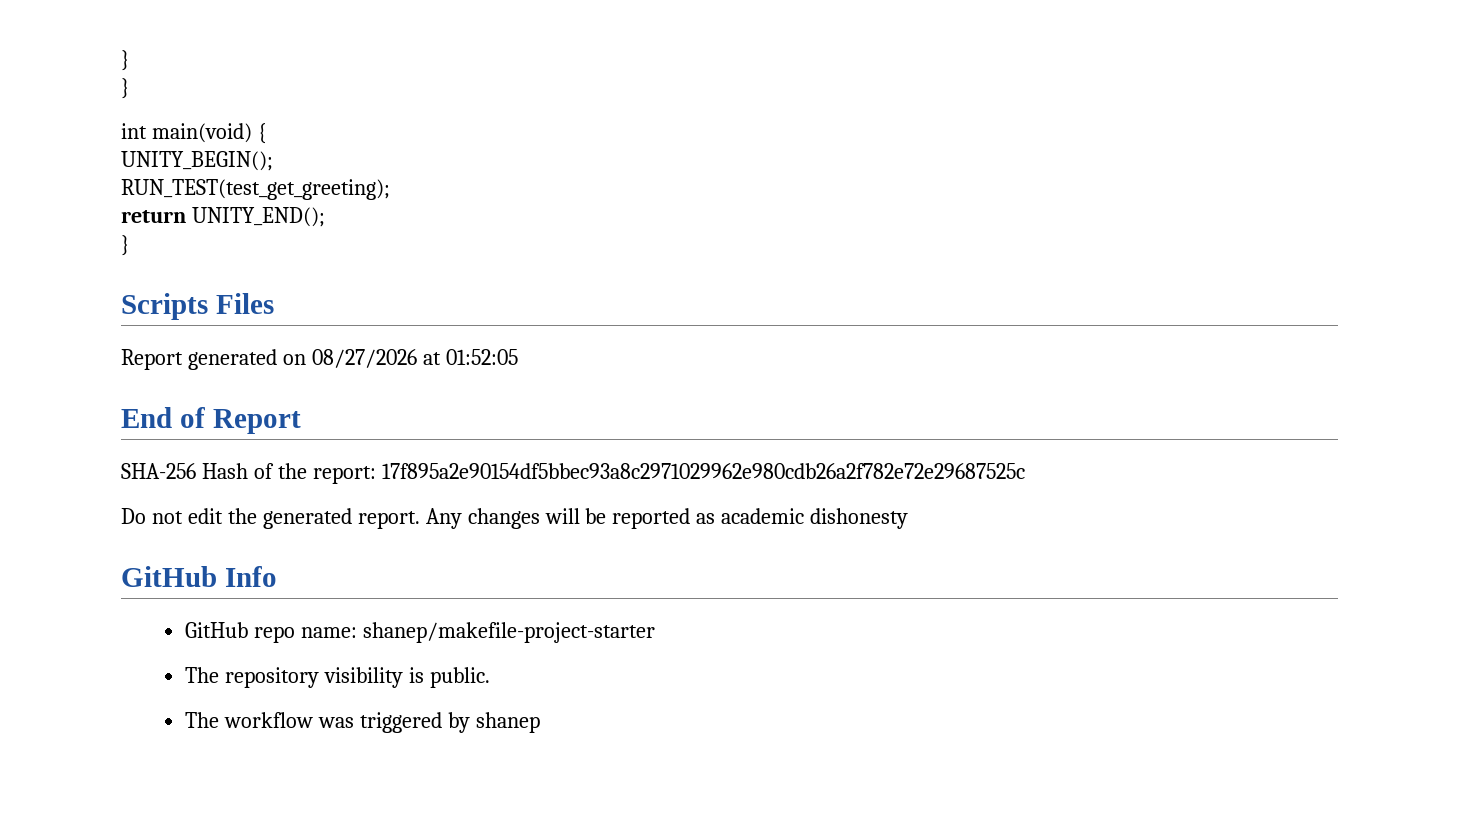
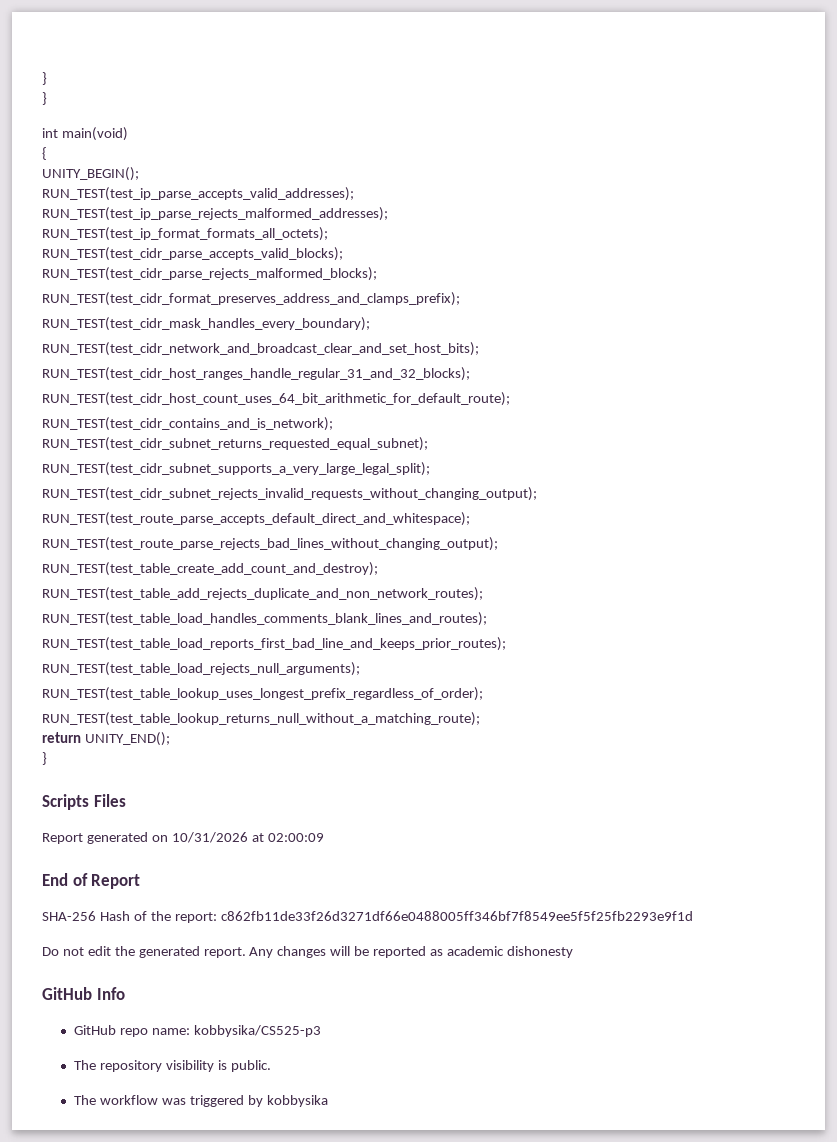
- int main(void) {
+ int main(void)
+ {
- RUN_TEST(test_get_greeting);
+ RUN_TEST(test_ip_parse_accepts_valid_addresses);
+ RUN_TEST(test_ip_parse_rejects_malformed_addresses);
+ RUN_TEST(test_ip_format_formats_all_octets);
+ RUN_TEST(test_cidr_parse_accepts_valid_blocks);
+ RUN_TEST(test_cidr_parse_rejects_malformed_blocks);
+ RUN_TEST(test_cidr_format_preserves_address_and_clamps_prefix);
+ RUN_TEST(test_cidr_mask_handles_every_boundary);
+ RUN_TEST(test_cidr_network_and_broadcast_clear_and_set_host_bits);
+ RUN_TEST(test_cidr_host_ranges_handle_regular_31_and_32_blocks);
+ RUN_TEST(test_cidr_host_count_uses_64_bit_arithmetic_for_default_route);
+ RUN_TEST(test_cidr_contains_and_is_network);
+ RUN_TEST(test_cidr_subnet_returns_requested_equal_subnet);
+ RUN_TEST(test_cidr_subnet_supports_a_very_large_legal_split);
+ RUN_TEST(test_cidr_subnet_rejects_invalid_requests_without_changing_output);
+ RUN_TEST(test_route_parse_accepts_default_direct_and_whitespace);
+ RUN_TEST(test_route_parse_rejects_bad_lines_without_changing_output);
+ RUN_TEST(test_table_create_add_count_and_destroy);
+ RUN_TEST(test_table_add_rejects_duplicate_and_non_network_routes);
+ RUN_TEST(test_table_load_handles_comments_blank_lines_and_routes);
+ RUN_TEST(test_table_load_reports_first_bad_line_and_keeps_prior_routes);
+ RUN_TEST(test_table_load_rejects_null_arguments);
+ RUN_TEST(test_table_lookup_uses_longest_prefix_regardless_of_order);
+ RUN_TEST(test_table_lookup_returns_null_without_a_matching_route);
- Report generated on 08/27/2026 at 01:52:05
+ Report generated on 10/31/2026 at 02:00:09
- SHA-256 Hash of the report: 17f895a2e90154df5bbec93a8c2971029962e980cdb26a2f782e72e29687525c
+ SHA-256 Hash of the report: c862fb11de33f26d3271df66e0488005ff346bf7f8549ee5f5f25fb2293e9f1d
- GitHub repo name: shanep/makefile-project-starter
+ GitHub repo name: kobbysika/CS525-p3
- The workflow was triggered by shanep
+ The workflow was triggered by kobbysika

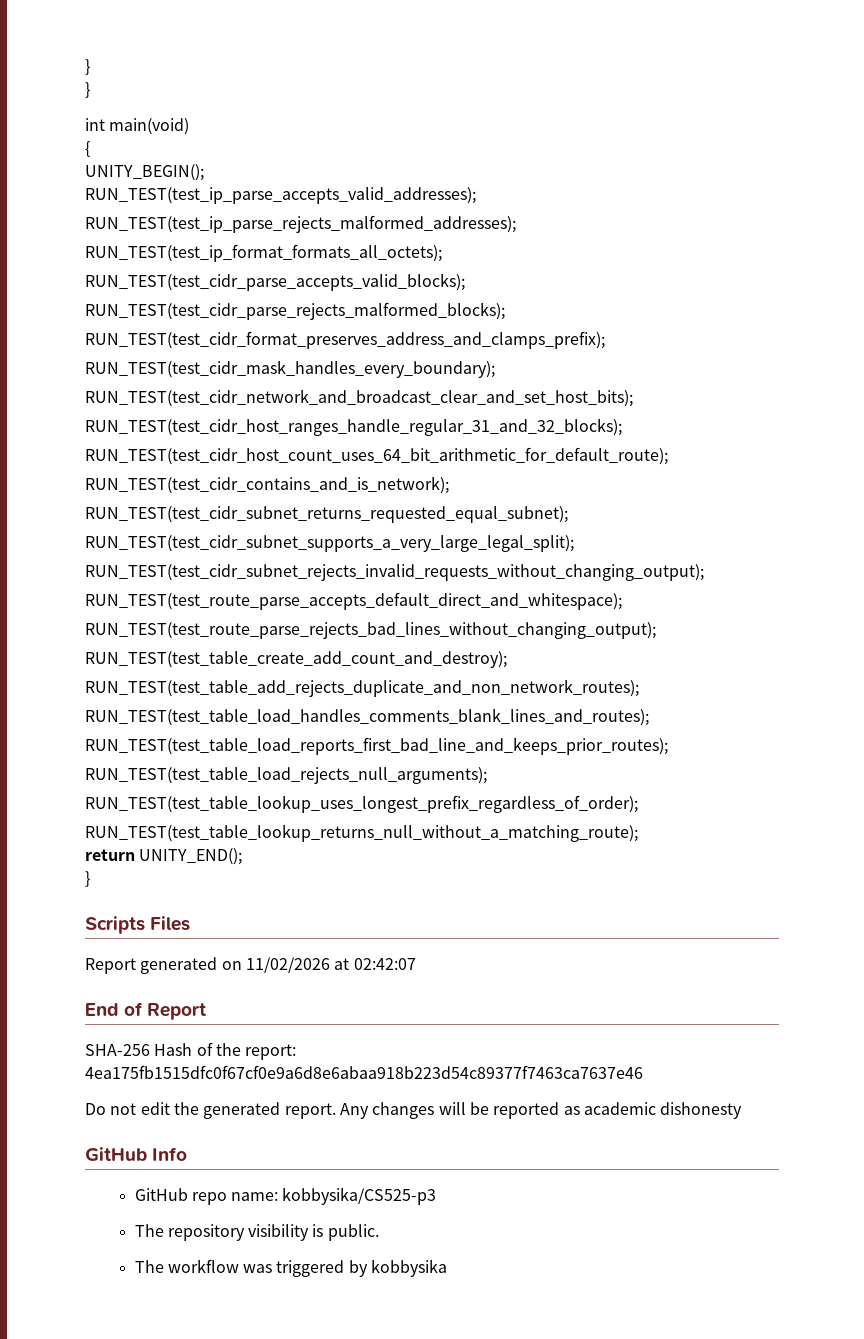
- Report generated on 10/31/2026 at 02:00:09
+ Report generated on 11/02/2026 at 02:42:07
- SHA-256 Hash of the report: c862fb11de33f26d3271df66e0488005ff346bf7f8549ee5f5f25fb2293e9f1d
+ SHA-256 Hash of the report: 4ea175fb1515dfc0f67cf0e9a6d8e6abaa918b223d54c89377f7463ca7637e46

